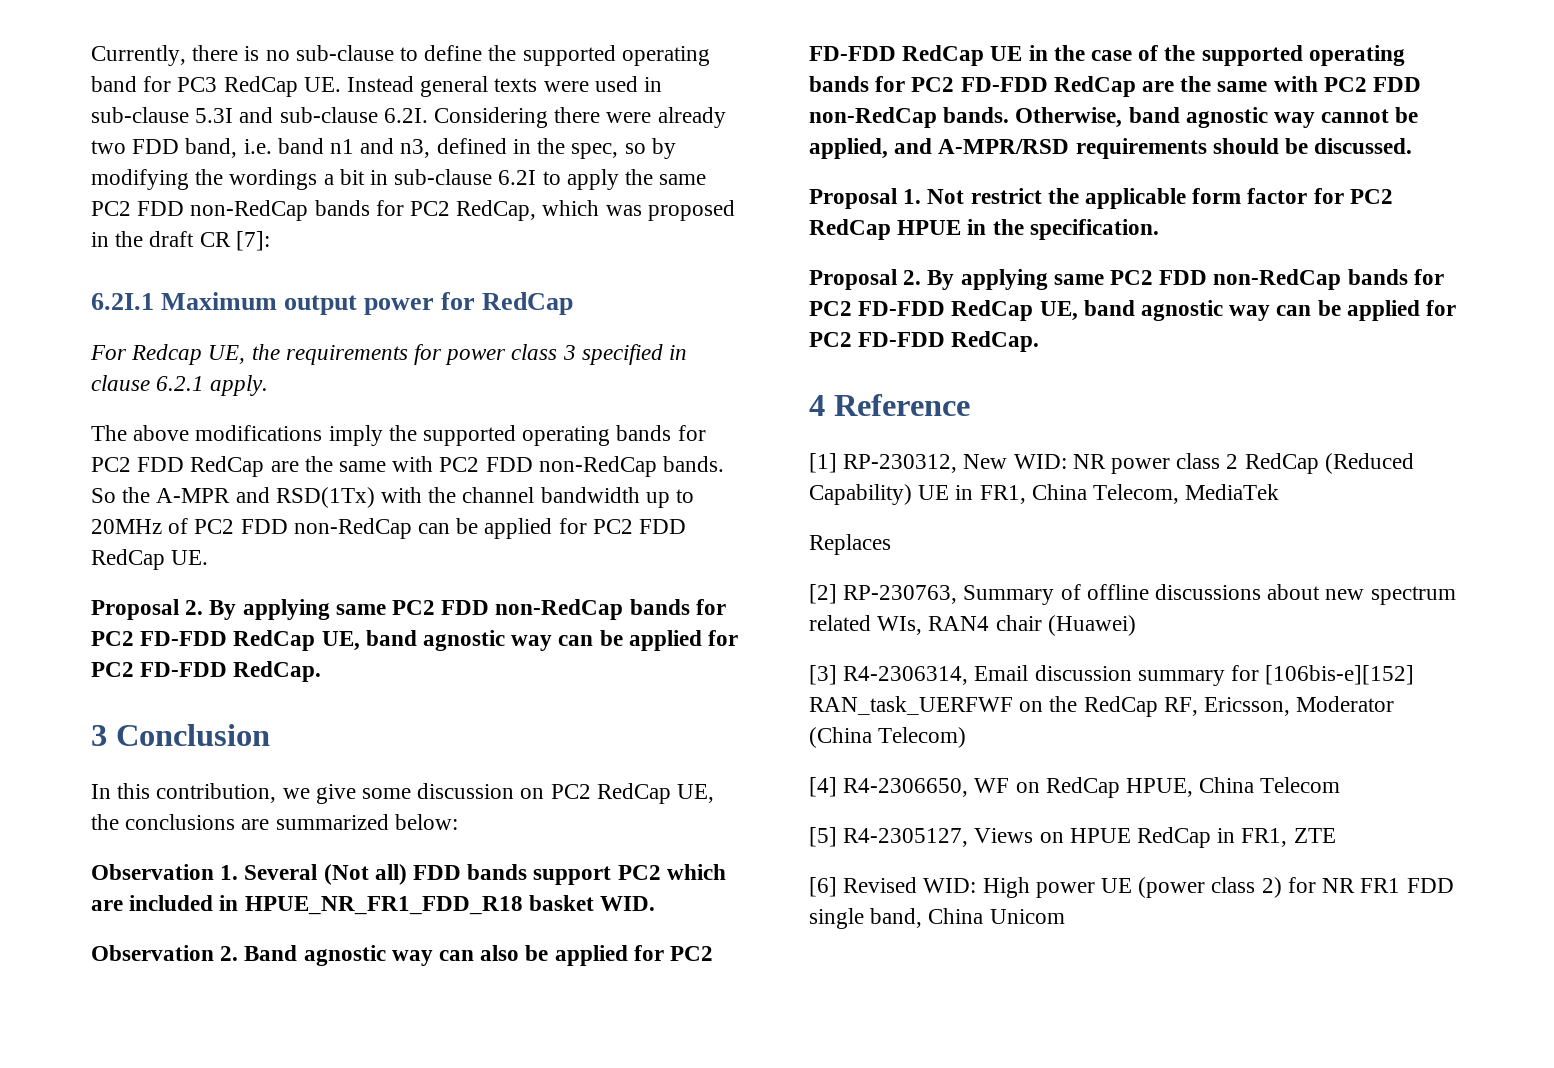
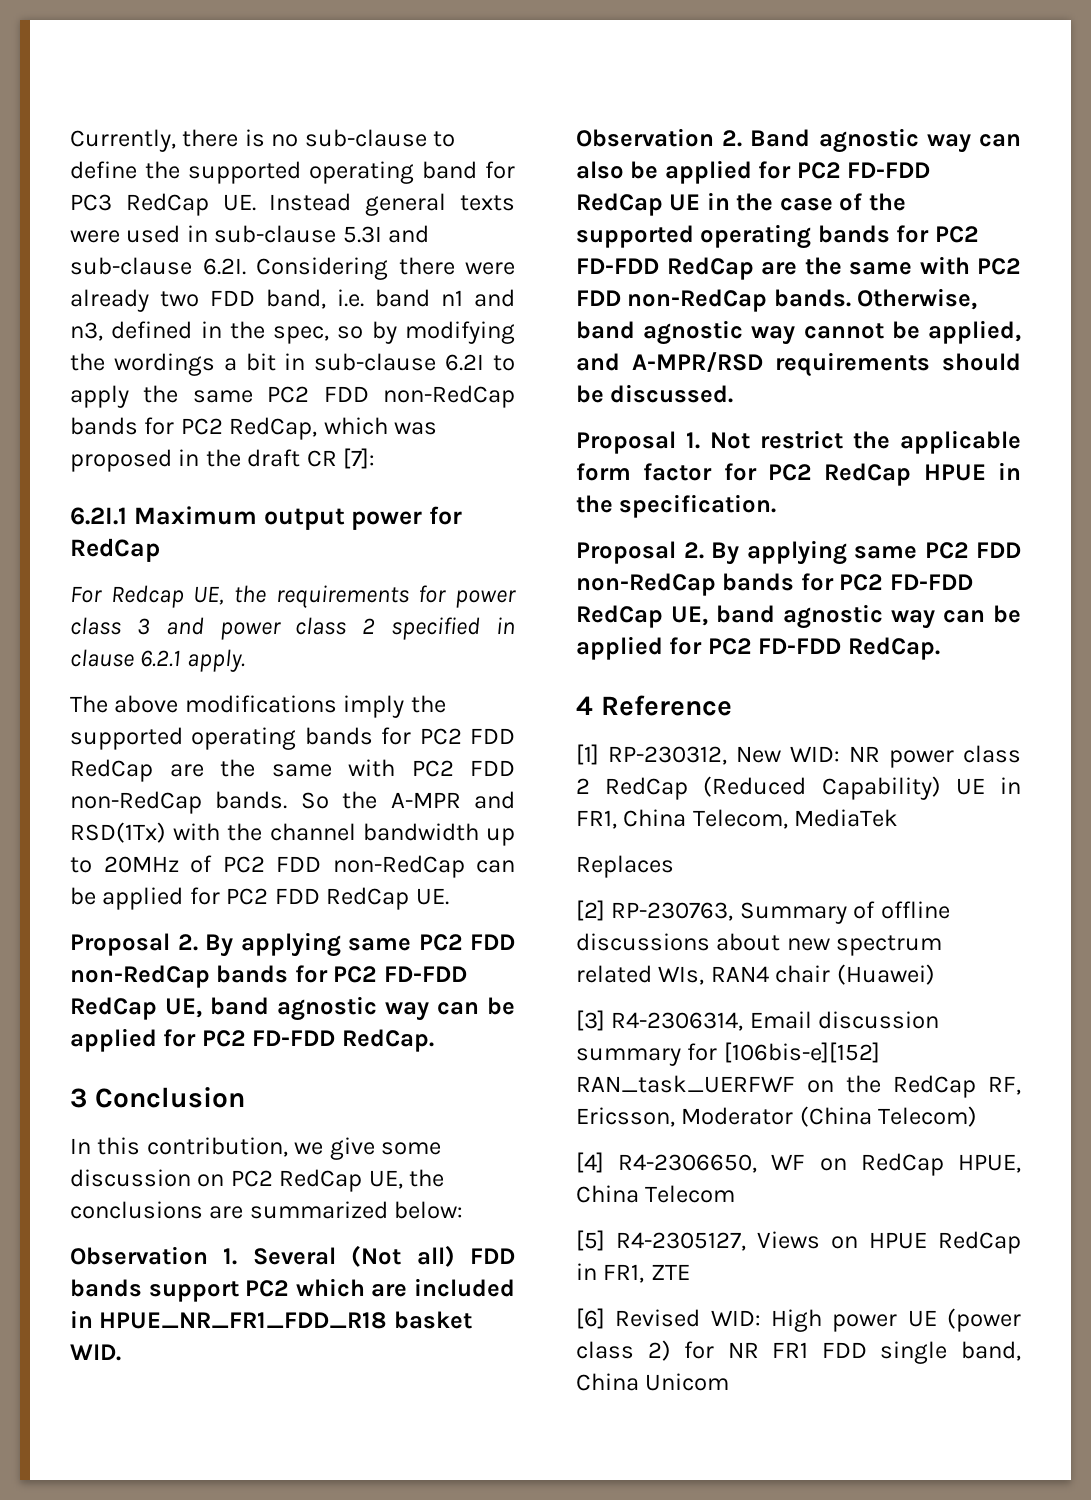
- For Redcap UE, the requirements for power class 3 specified in clause 6.2.1 apply.
+ For Redcap UE, the requirements for power class 3 and power class 2 specified in clause 6.2.1 apply.

